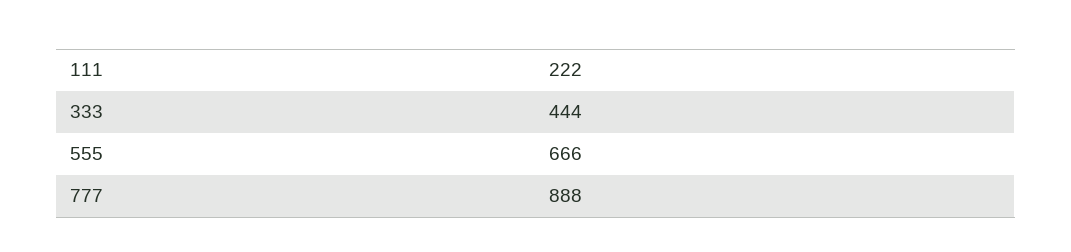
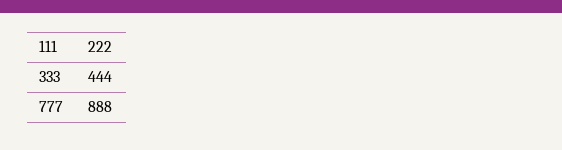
- 555 | 666

